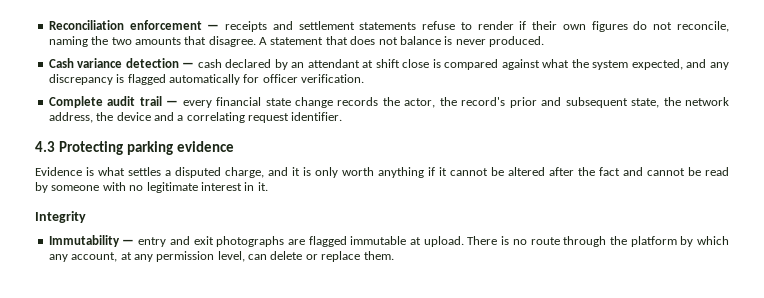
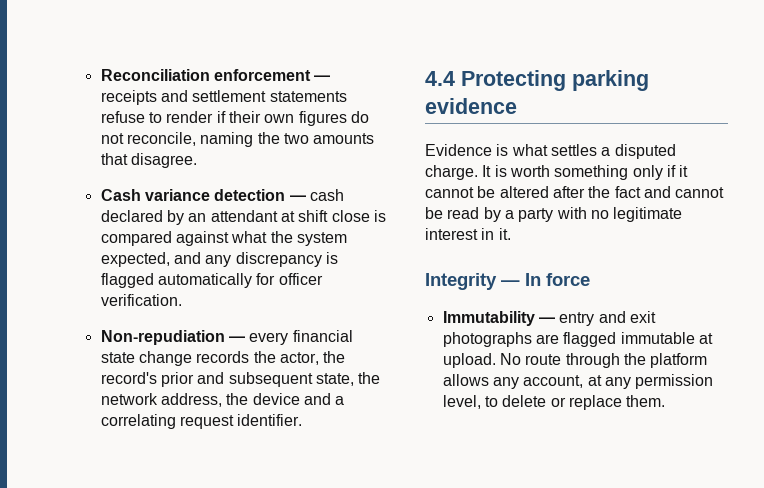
- A statement that does not balance is never produced.
- Complete audit trail — every financial state change records the actor, the record's prior and subsequent state, the network address, the device and a correlating request identifier.
+ Non-repudiation — every financial state change records the actor, the record's prior and subsequent state, the network address, the device and a correlating request identifier.
- 4.3 Protecting parking evidence
+ 4.4 Protecting parking evidence
- Evidence is what settles a disputed charge, and it is only worth anything if it cannot be altered after the fact and cannot be read by someone with no legitimate interest in it.
+ Evidence is what settles a disputed charge. It is worth something only if it cannot be altered after the fact and cannot be read by a party with no legitimate interest in it.
- Integrity
+ Integrity — In force
- There is no route through the platform by which any account, at any permission level, can delete or replace them.
+ No route through the platform allows any account, at any permission level, to delete or replace them.

